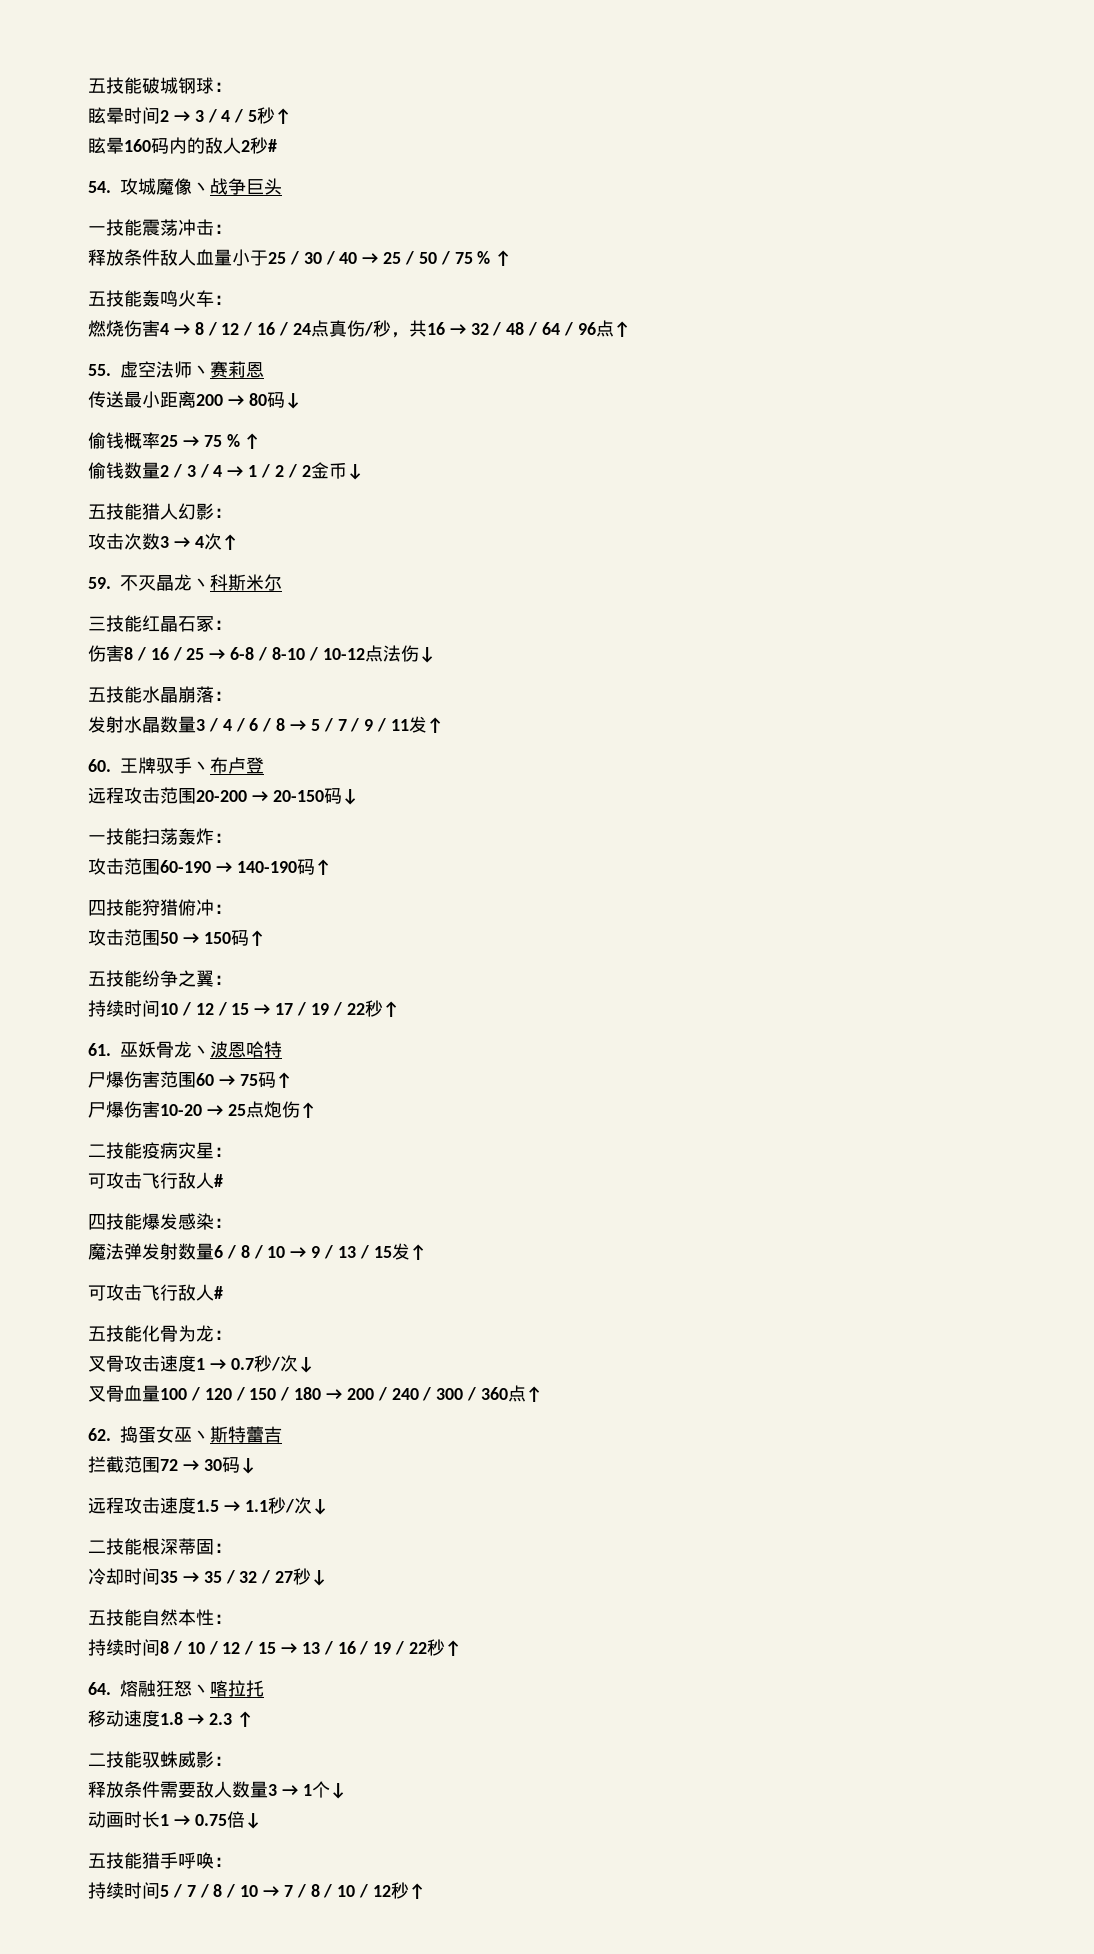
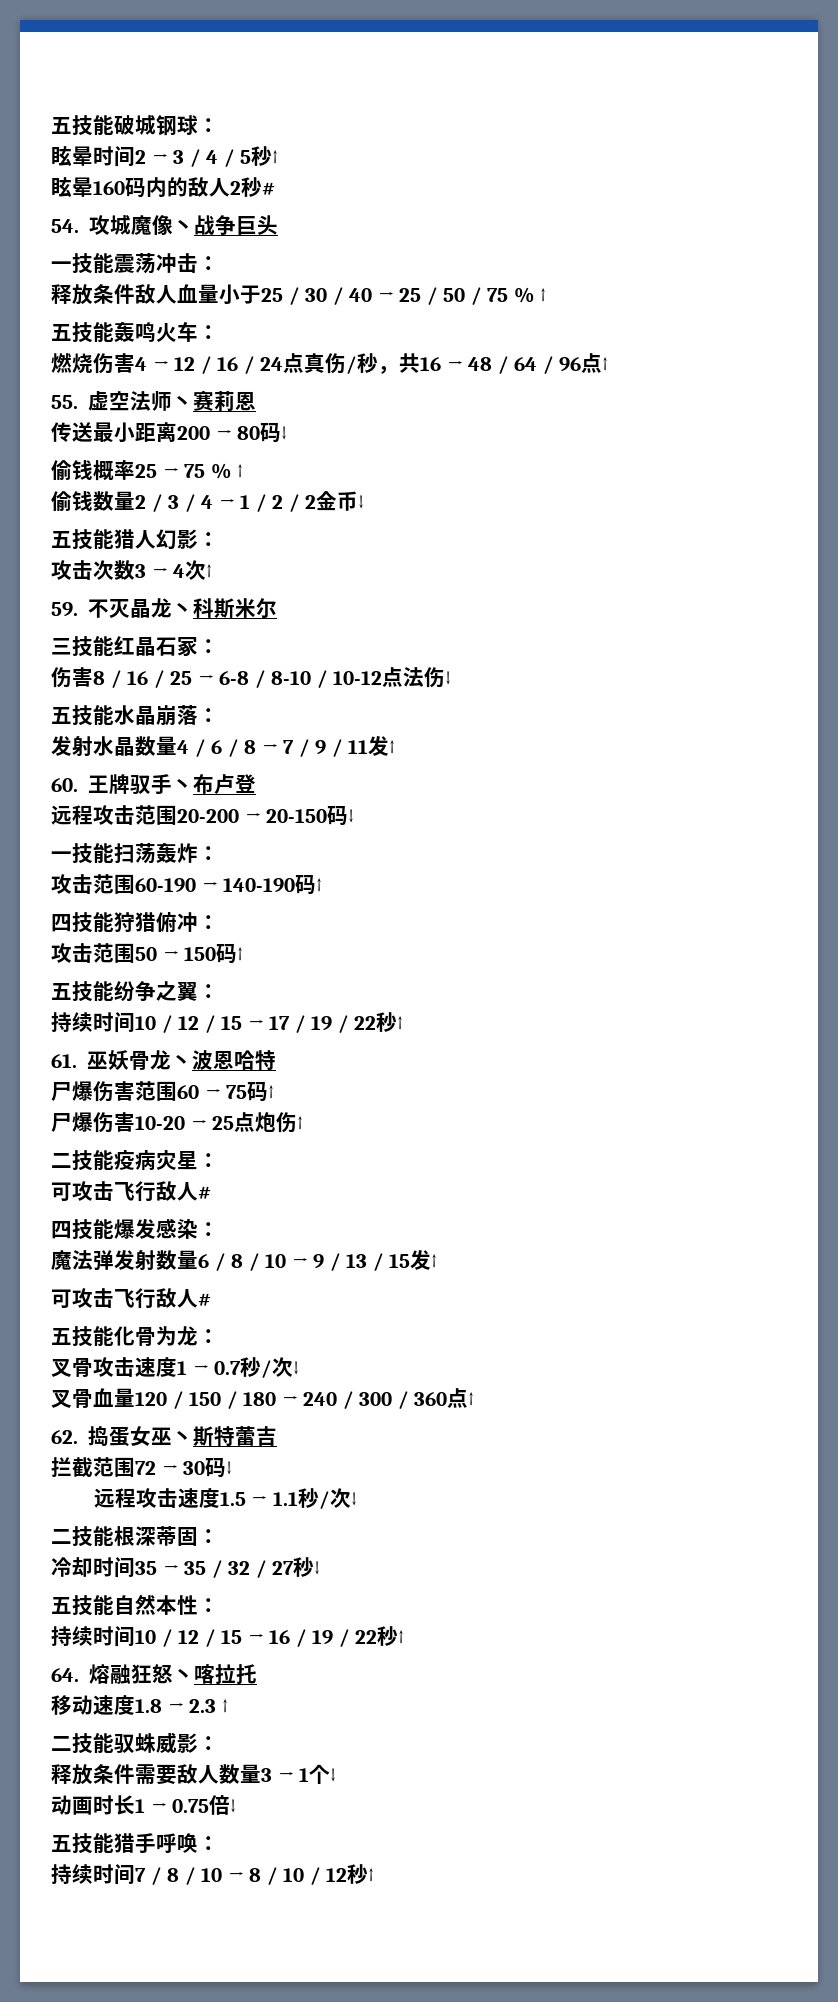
- 燃烧伤害4 → 8 / 12 / 16 / 24点真伤/秒，共16 → 32 / 48 / 64 / 96点↑
+ 燃烧伤害4 → 12 / 16 / 24点真伤/秒，共16 → 48 / 64 / 96点↑
- 发射水晶数量3 / 4 / 6 / 8 → 5 / 7 / 9 / 11发↑
+ 发射水晶数量4 / 6 / 8 → 7 / 9 / 11发↑
- 叉骨血量100 / 120 / 150 / 180 → 200 / 240 / 300 / 360点↑
+ 叉骨血量120 / 150 / 180 → 240 / 300 / 360点↑
- 持续时间8 / 10 / 12 / 15 → 13 / 16 / 19 / 22秒↑
+ 持续时间10 / 12 / 15 → 16 / 19 / 22秒↑
- 持续时间5 / 7 / 8 / 10 → 7 / 8 / 10 / 12秒↑
+ 持续时间7 / 8 / 10 → 8 / 10 / 12秒↑

